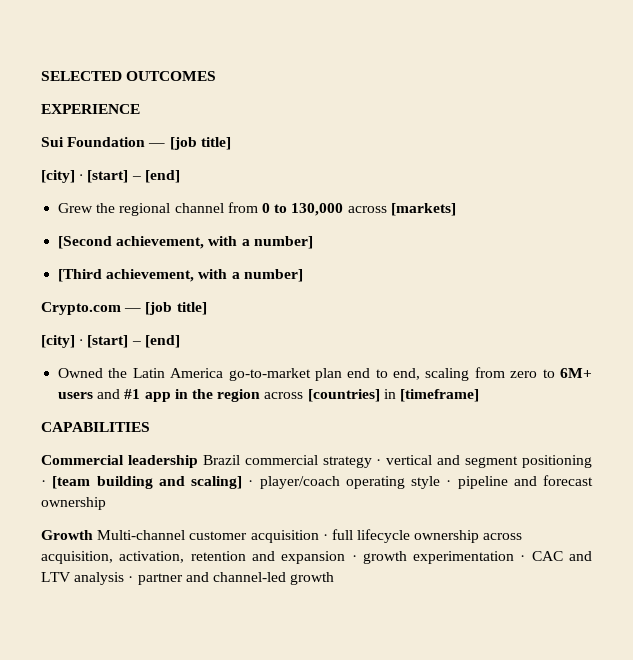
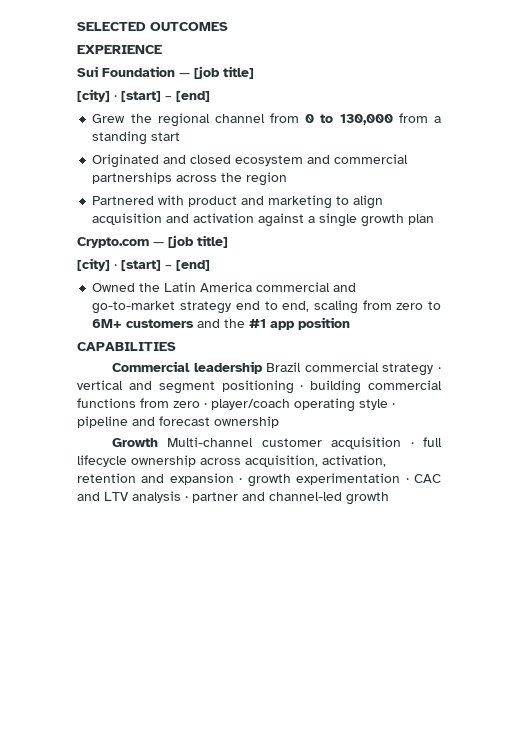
- Grew the regional channel from 0 to 130,000 across [markets]
- [Second achievement, with a number]
- [Third achievement, with a number]
+ Grew the regional channel from 0 to 130,000 from a standing start
+ Originated and closed ecosystem and commercial partnerships across the region
+ Partnered with product and marketing to align acquisition and activation against a single growth plan
- Owned the Latin America go-to-market plan end to end, scaling from zero to 6M+ users and #1 app in the region across [countries] in [timeframe]
+ Owned the Latin America commercial and go-to-market strategy end to end, scaling from zero to 6M+ customers and the #1 app position
- Commercial leadership Brazil commercial strategy · vertical and segment positioning · [team building and scaling] · player/coach operating style · pipeline and forecast ownership
+ Commercial leadership Brazil commercial strategy · vertical and segment positioning · building commercial functions from zero · player/coach operating style · pipeline and forecast ownership

